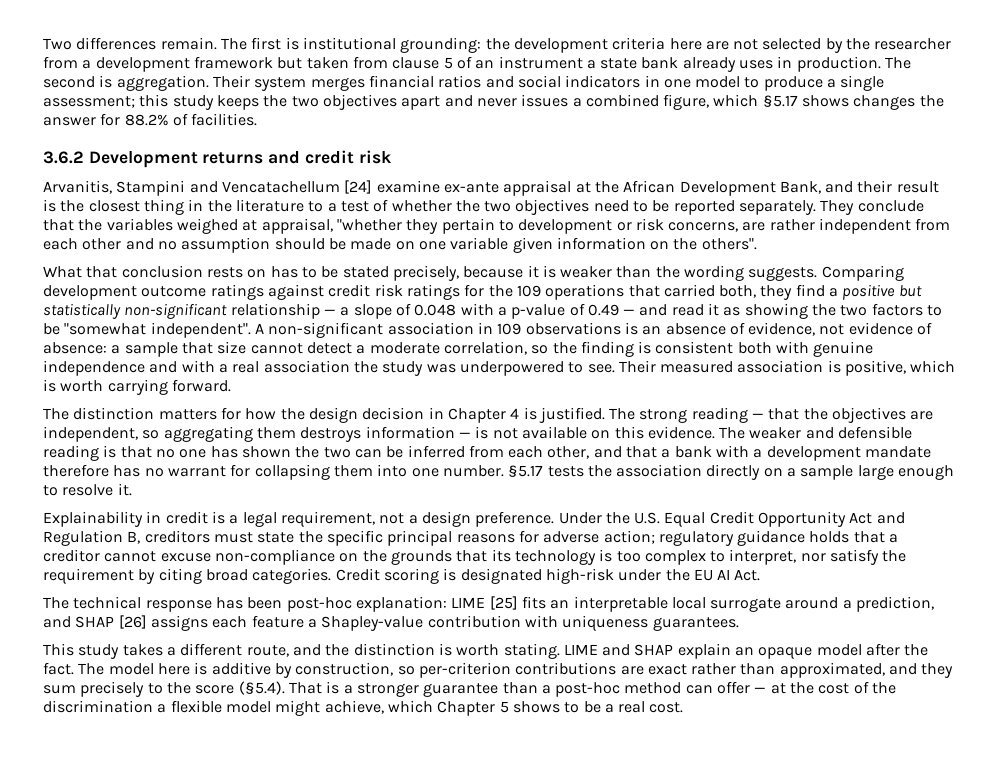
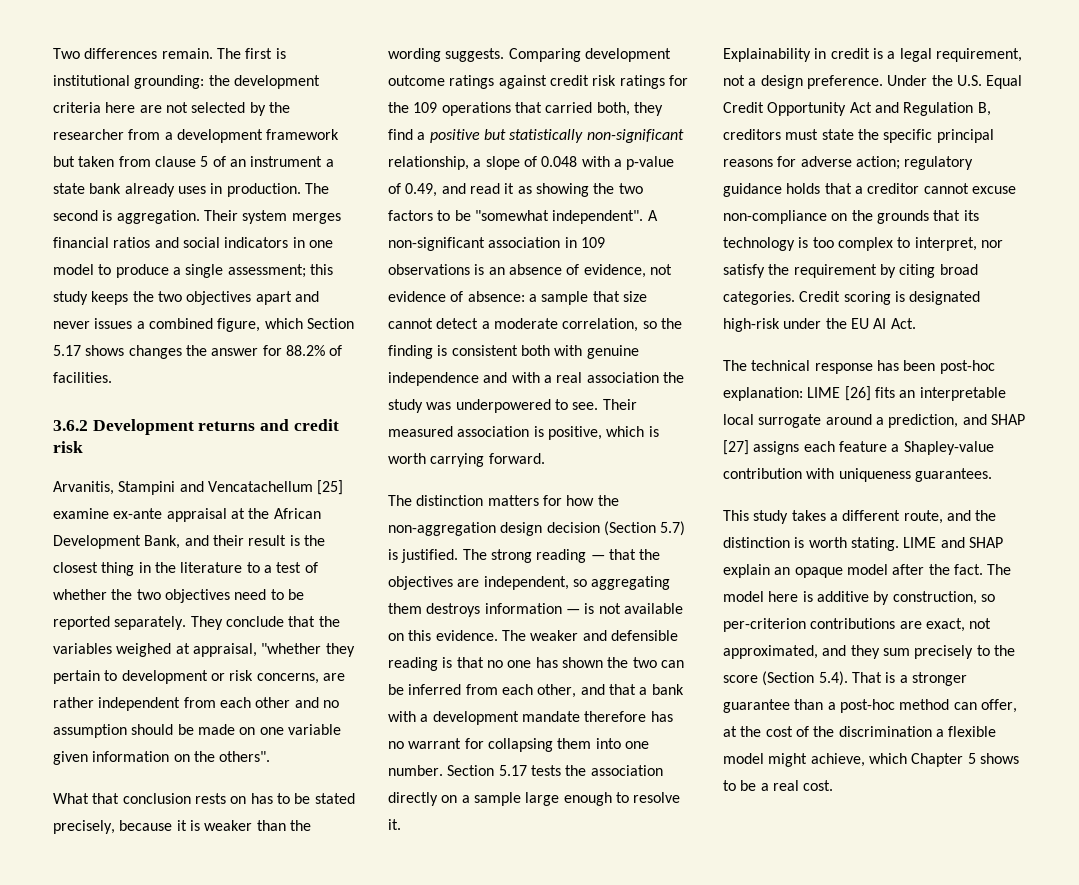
- Their system merges financial ratios and social indicators in one model to produce a single assessment; this study keeps the two objectives apart and never issues a combined figure, which §5.17 shows changes the answer for 88.2% of facilities.
+ Their system merges financial ratios and social indicators in one model to produce a single assessment; this study keeps the two objectives apart and never issues a combined figure, which Section 5.17 shows changes the answer for 88.2% of facilities.
- Arvanitis, Stampini and Vencatachellum [24] examine ex-ante appraisal at the African Development Bank, and their result is the closest thing in the literature to a test of whether the two objectives need to be reported separately.
+ Arvanitis, Stampini and Vencatachellum [25] examine ex-ante appraisal at the African Development Bank, and their result is the closest thing in the literature to a test of whether the two objectives need to be reported separately.
- Comparing development outcome ratings against credit risk ratings for the 109 operations that carried both, they find a positive but statistically non-significant relationship — a slope of 0.048 with a p-value of 0.49 — and read it as showing the two factors to be "somewhat independent".
+ Comparing development outcome ratings against credit risk ratings for the 109 operations that carried both, they find a positive but statistically non-significant relationship, a slope of 0.048 with a p-value of 0.49, and read it as showing the two factors to be "somewhat independent".
- The distinction matters for how the design decision in Chapter 4 is justified.
+ The distinction matters for how the non-aggregation design decision (Section 5.7) is justified.
- §5.17 tests the association directly on a sample large enough to resolve it.
+ Section 5.17 tests the association directly on a sample large enough to resolve it.
- The technical response has been post-hoc explanation: LIME [25] fits an interpretable local surrogate around a prediction, and SHAP [26] assigns each feature a Shapley-value contribution with uniqueness guarantees.
+ The technical response has been post-hoc explanation: LIME [26] fits an interpretable local surrogate around a prediction, and SHAP [27] assigns each feature a Shapley-value contribution with uniqueness guarantees.
- The model here is additive by construction, so per-criterion contributions are exact rather than approximated, and they sum precisely to the score (§5.4). That is a stronger guarantee than a post-hoc method can offer — at the cost of the discrimination a flexible model might achieve, which Chapter 5 shows to be a real cost.
+ The model here is additive by construction, so per-criterion contributions are exact, not approximated, and they sum precisely to the score (Section 5.4). That is a stronger guarantee than a post-hoc method can offer, at the cost of the discrimination a flexible model might achieve, which Chapter 5 shows to be a real cost.

